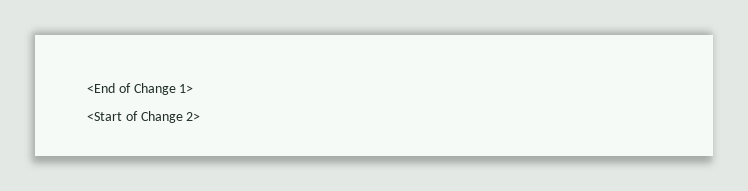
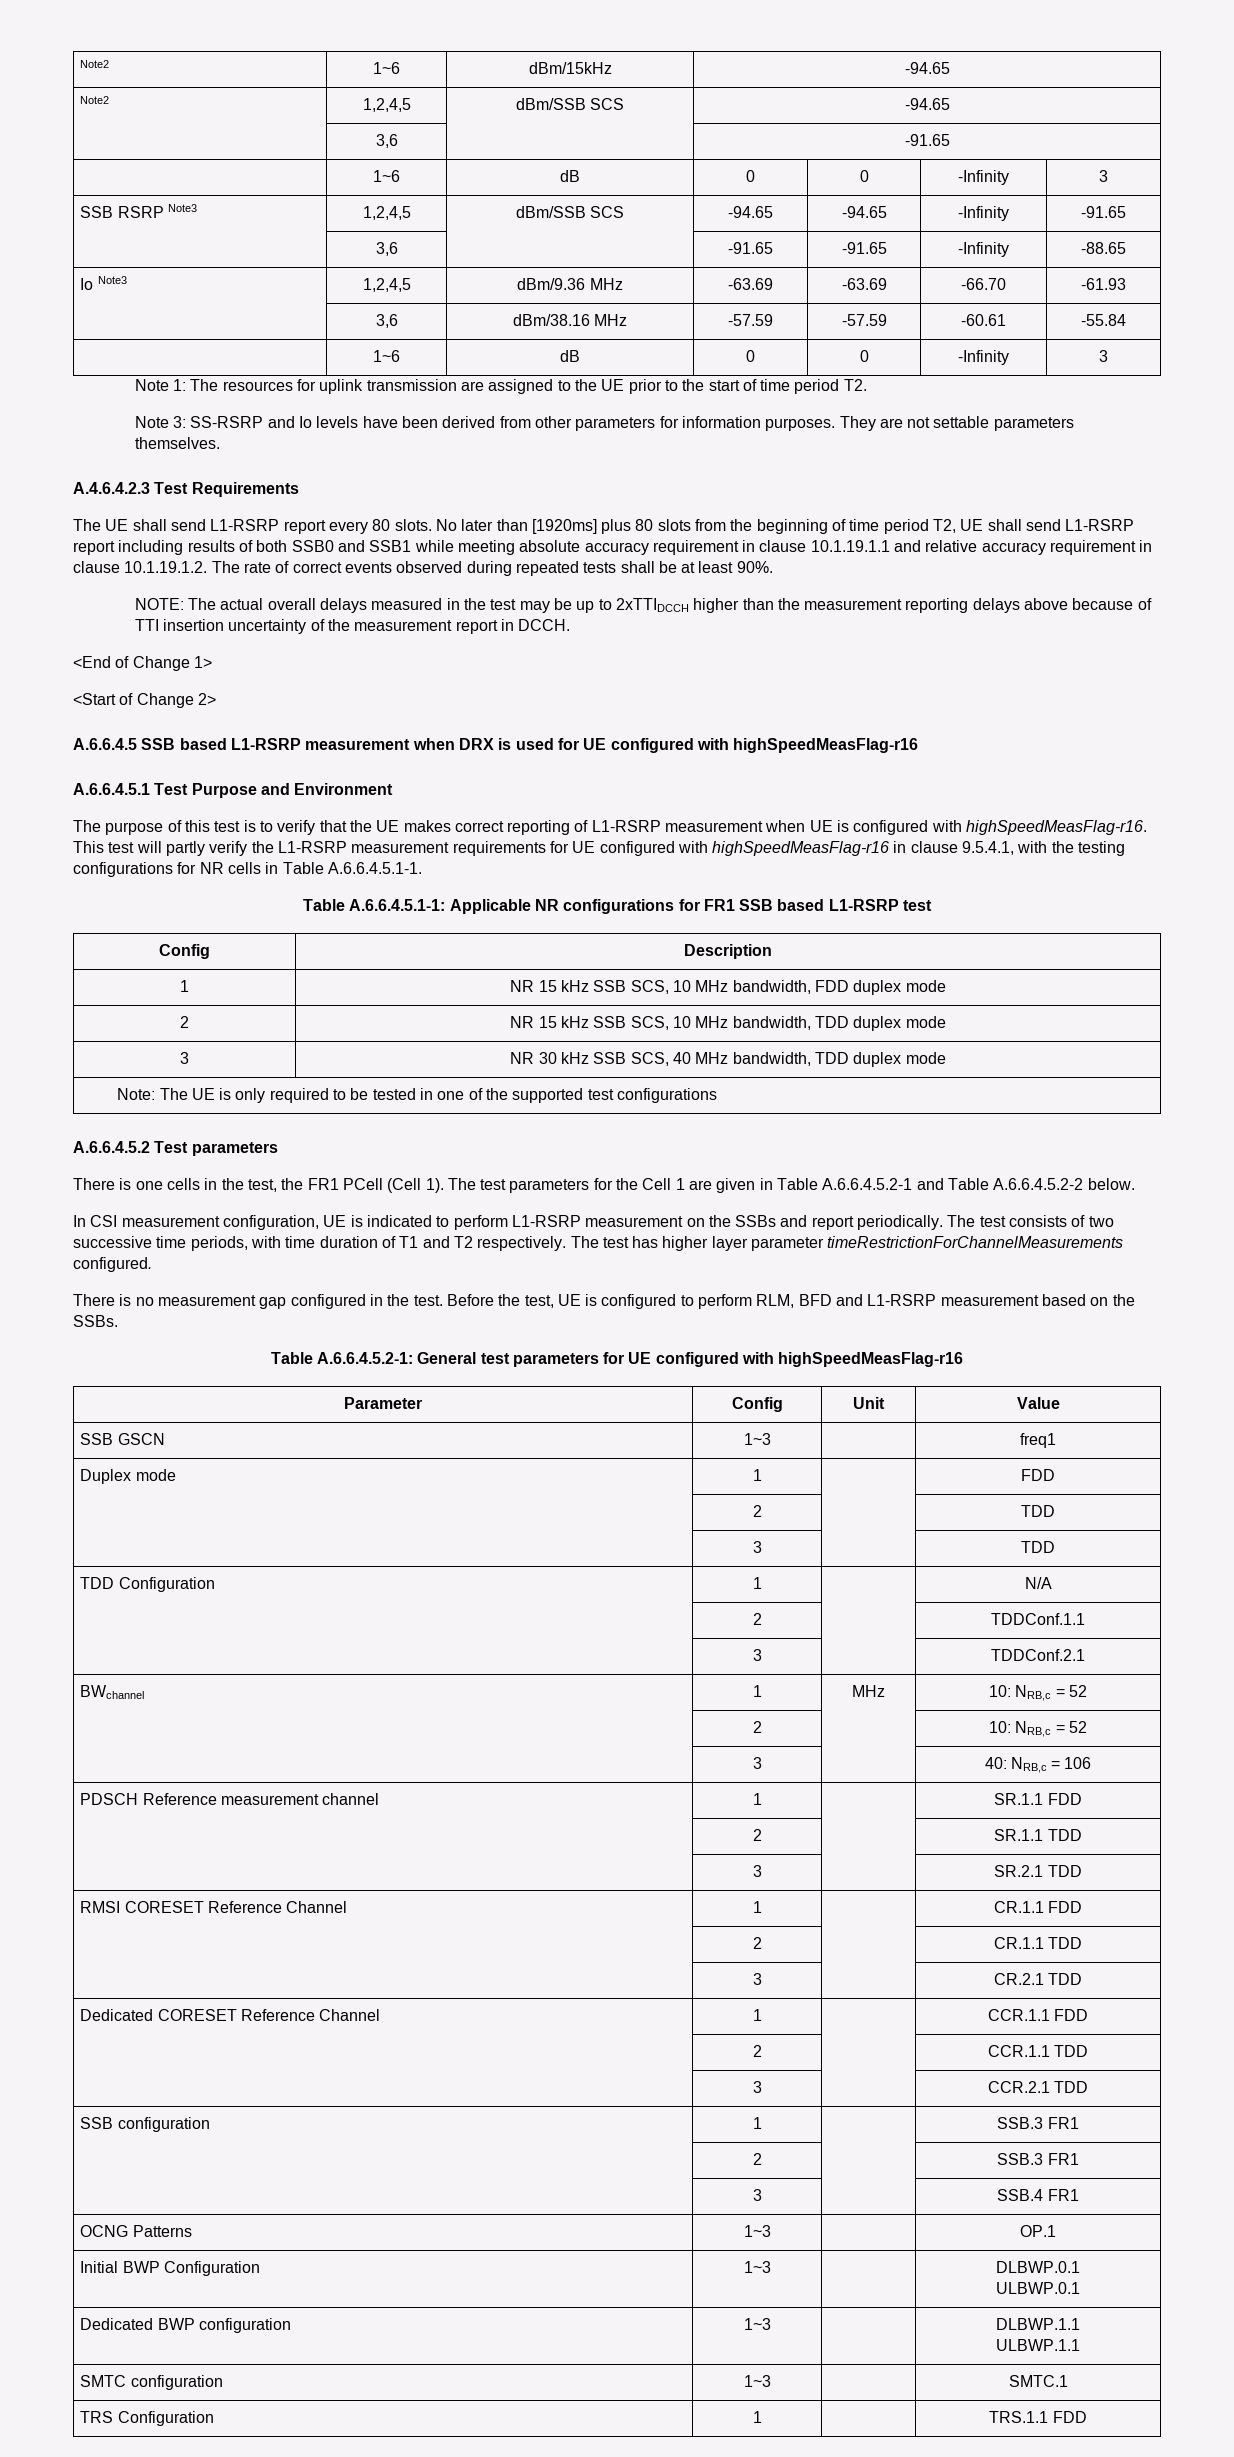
+ Note2 | 1~6 | dBm/15kHz | -94.65
+ Note2 | 1,2,4,5 | dBm/SSB SCS | -94.65
+ | 3,6 | | -91.65
+ | 1~6 | dB | 0 | 0 | -Infinity | 3
+ SSB RSRP Note3 | 1,2,4,5 | dBm/SSB SCS | -94.65 | -94.65 | -Infinity | -91.65
+ | 3,6 | | -91.65 | -91.65 | -Infinity | -88.65
+ Io Note3 | 1,2,4,5 | dBm/9.36 MHz | -63.69 | -63.69 | -66.70 | -61.93
+ | 3,6 | dBm/38.16 MHz | -57.59 | -57.59 | -60.61 | -55.84
+ | 1~6 | dB | 0 | 0 | -Infinity | 3
+ Note 1: The resources for uplink transmission are assigned to the UE prior to the start of time period T2.
+ Note 3: SS-RSRP and Io levels have been derived from other parameters for information purposes. They are not settable parameters themselves.
+ A.4.6.4.2.3 Test Requirements
+ The UE shall send L1-RSRP report every 80 slots. No later than [1920ms] plus 80 slots from the beginning of time period T2, UE shall send L1-RSRP report including results of both SSB0 and SSB1 while meeting absolute accuracy requirement in clause 10.1.19.1.1 and relative accuracy requirement in clause 10.1.19.1.2. The rate of correct events observed during repeated tests shall be at least 90%.
+ NOTE: The actual overall delays measured in the test may be up to 2xTTIDCCH higher than the measurement reporting delays above because of TTI insertion uncertainty of the measurement report in DCCH.
+ A.6.6.4.5 SSB based L1-RSRP measurement when DRX is used for UE configured with highSpeedMeasFlag-r16
+ A.6.6.4.5.1 Test Purpose and Environment
+ The purpose of this test is to verify that the UE makes correct reporting of L1-RSRP measurement when UE is configured with highSpeedMeasFlag-r16. This test will partly verify the L1-RSRP measurement requirements for UE configured with highSpeedMeasFlag-r16 in clause 9.5.4.1, with the testing configurations for NR cells in Table A.6.6.4.5.1-1.
+ Table A.6.6.4.5.1-1: Applicable NR configurations for FR1 SSB based L1-RSRP test
+ Config | Description
+ 1 | NR 15 kHz SSB SCS, 10 MHz bandwidth, FDD duplex mode
+ 2 | NR 15 kHz SSB SCS, 10 MHz bandwidth, TDD duplex mode
+ 3 | NR 30 kHz SSB SCS, 40 MHz bandwidth, TDD duplex mode
+ Note: The UE is only required to be tested in one of the supported test configurations
+ A.6.6.4.5.2 Test parameters
+ There is one cells in the test, the FR1 PCell (Cell 1). The test parameters for the Cell 1 are given in Table A.6.6.4.5.2-1 and Table A.6.6.4.5.2-2 below.
+ In CSI measurement configuration, UE is indicated to perform L1-RSRP measurement on the SSBs and report periodically. The test consists of two successive time periods, with time duration of T1 and T2 respectively. The test has higher layer parameter timeRestrictionForChannelMeasurements configured.
+ There is no measurement gap configured in the test. Before the test, UE is configured to perform RLM, BFD and L1-RSRP measurement based on the SSBs.
+ Table A.6.6.4.5.2-1: General test parameters for UE configured with highSpeedMeasFlag-r16
+ Parameter | Config | Unit | Value
+ SSB GSCN | 1~3 | | freq1
+ Duplex mode | 1 | | FDD
+ | 2 | | TDD
+ | 3 | | TDD
+ TDD Configuration | 1 | | N/A
+ | 2 | | TDDConf.1.1
+ | 3 | | TDDConf.2.1
+ BWchannel | 1 | MHz | 10: NRB,c = 52
+ | 2 | | 10: NRB,c = 52
+ | 3 | | 40: NRB,c = 106
+ PDSCH Reference measurement channel | 1 | | SR.1.1 FDD
+ | 2 | | SR.1.1 TDD
+ | 3 | | SR.2.1 TDD
+ RMSI CORESET Reference Channel | 1 | | CR.1.1 FDD
+ | 2 | | CR.1.1 TDD
+ | 3 | | CR.2.1 TDD
+ Dedicated CORESET Reference Channel | 1 | | CCR.1.1 FDD
+ | 2 | | CCR.1.1 TDD
+ | 3 | | CCR.2.1 TDD
+ SSB configuration | 1 | | SSB.3 FR1
+ | 2 | | SSB.3 FR1
+ | 3 | | SSB.4 FR1
+ OCNG Patterns | 1~3 | | OP.1
+ Initial BWP Configuration | 1~3 | | DLBWP.0.1
+ ULBWP.0.1
+ Dedicated BWP configuration | 1~3 | | DLBWP.1.1
+ ULBWP.1.1
+ SMTC configuration | 1~3 | | SMTC.1
+ TRS Configuration | 1 | | TRS.1.1 FDD

